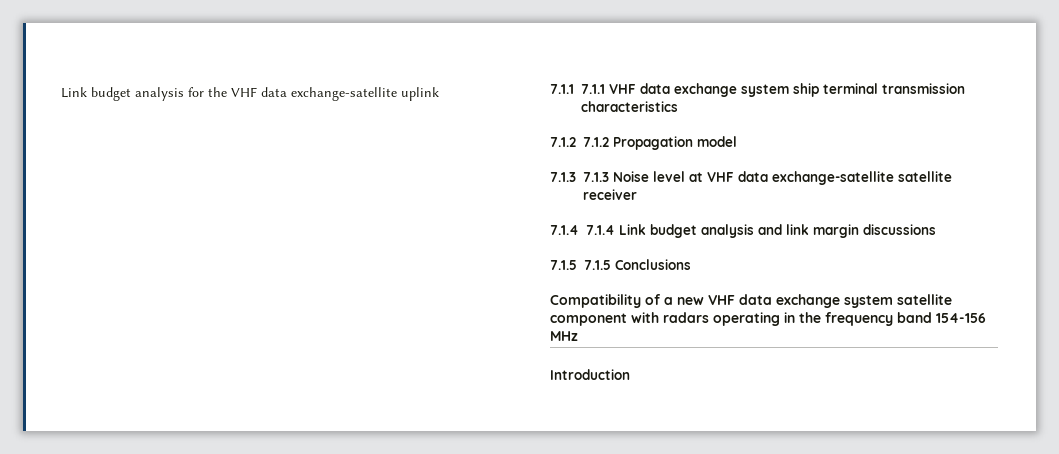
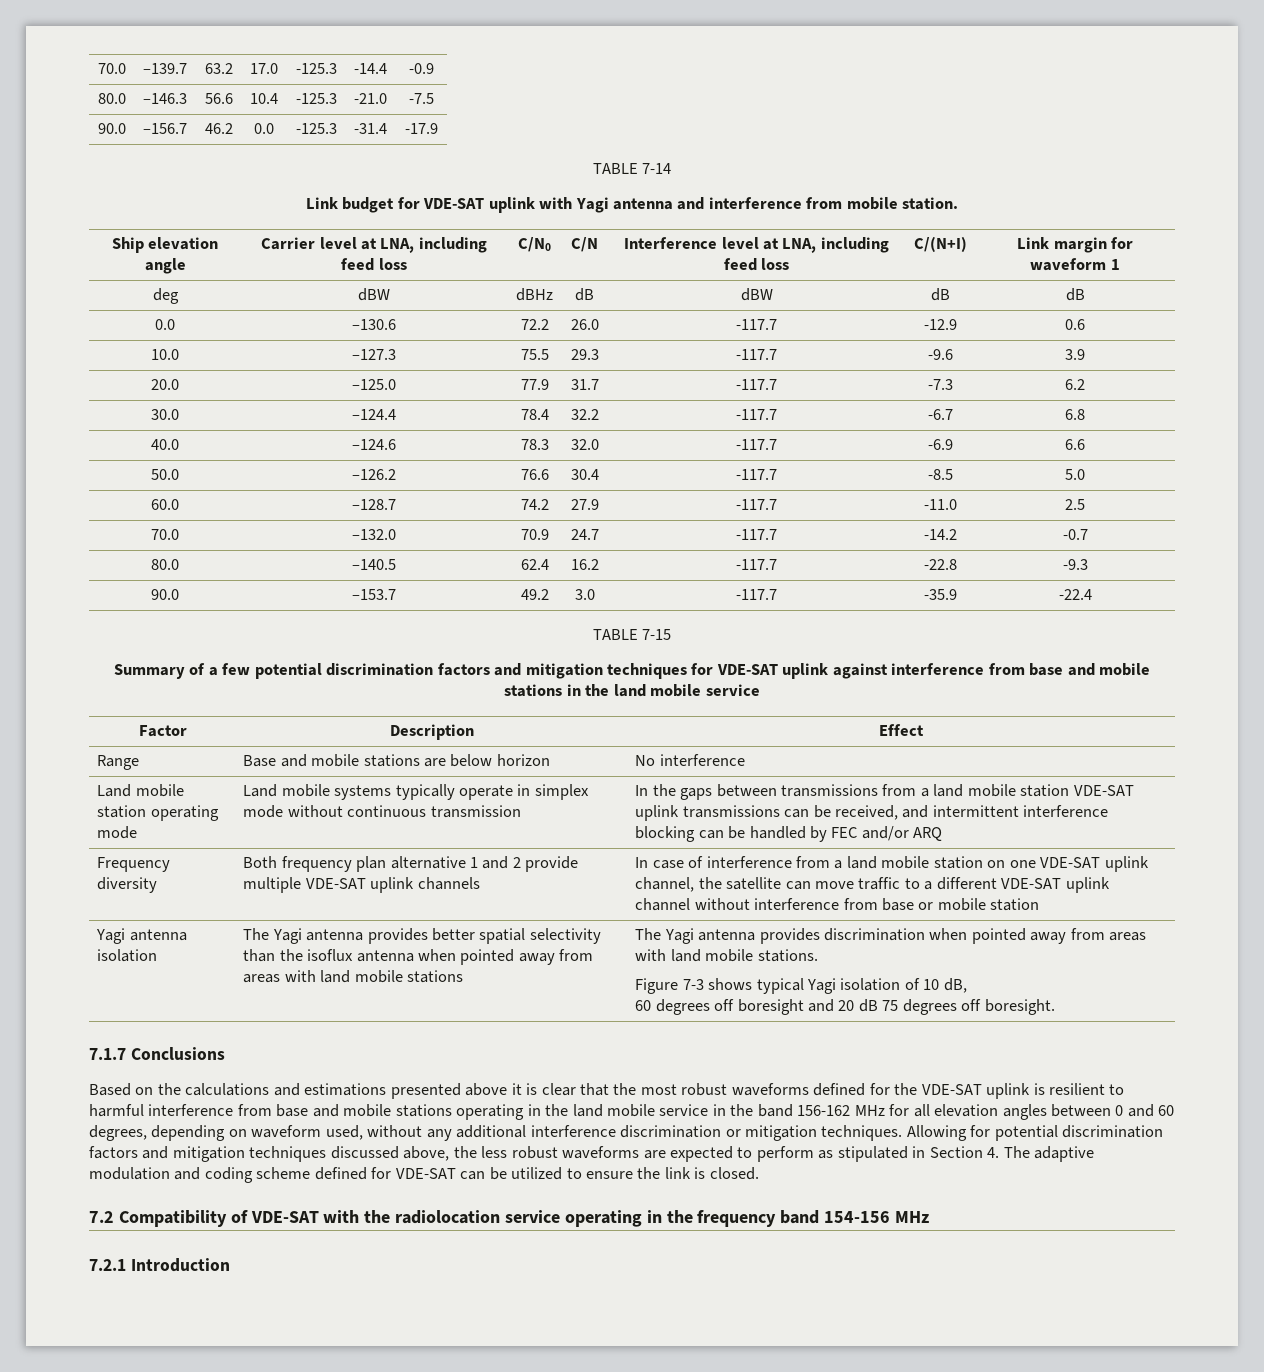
- Link budget analysis for the VHF data exchange-satellite uplink
- 7.1.1 7.1.1 VHF data exchange system ship terminal transmission characteristics
- 7.1.2 7.1.2 Propagation model
- 7.1.3 7.1.3 Noise level at VHF data exchange-satellite satellite receiver
- 7.1.4 7.1.4 Link budget analysis and link margin discussions
- 7.1.5 7.1.5 Conclusions
- Compatibility of a new VHF data exchange system satellite component with radars operating in the frequency band 154-156 MHz
+ 70.0 | –139.7 | 63.2 | 17.0 | -125.3 | -14.4 | -0.9
+ 80.0 | –146.3 | 56.6 | 10.4 | -125.3 | -21.0 | -7.5
+ 90.0 | –156.7 | 46.2 | 0.0 | -125.3 | -31.4 | -17.9
+ TABLE 7-14
+ Link budget for VDE-SAT uplink with Yagi antenna and interference from mobile station.
+ Ship elevation angle | Carrier level at LNA, including feed loss | C/N0 | C/N | Interference level at LNA, including feed loss | C/(N+I) | Link margin for waveform 1
+ deg | dBW | dBHz | dB | dBW | dB | dB
+ 0.0 | –130.6 | 72.2 | 26.0 | -117.7 | -12.9 | 0.6
+ 10.0 | –127.3 | 75.5 | 29.3 | -117.7 | -9.6 | 3.9
+ 20.0 | –125.0 | 77.9 | 31.7 | -117.7 | -7.3 | 6.2
+ 30.0 | –124.4 | 78.4 | 32.2 | -117.7 | -6.7 | 6.8
+ 40.0 | –124.6 | 78.3 | 32.0 | -117.7 | -6.9 | 6.6
+ 50.0 | –126.2 | 76.6 | 30.4 | -117.7 | -8.5 | 5.0
+ 60.0 | –128.7 | 74.2 | 27.9 | -117.7 | -11.0 | 2.5
+ 70.0 | –132.0 | 70.9 | 24.7 | -117.7 | -14.2 | -0.7
+ 80.0 | –140.5 | 62.4 | 16.2 | -117.7 | -22.8 | -9.3
+ 90.0 | –153.7 | 49.2 | 3.0 | -117.7 | -35.9 | -22.4
+ TABLE 7-15
+ Summary of a few potential discrimination factors and mitigation techniques for VDE-SAT uplink against interference from base and mobile stations in the land mobile service
+ Factor | Description | Effect
+ Range | Base and mobile stations are below horizon | No interference
+ Land mobile station operating mode | Land mobile systems typically operate in simplex mode without continuous transmission | In the gaps between transmissions from a land mobile station VDE-SAT uplink transmissions can be received, and intermittent interference blocking can be handled by FEC and/or ARQ
+ Frequency diversity | Both frequency plan alternative 1 and 2 provide multiple VDE-SAT uplink channels | In case of interference from a land mobile station on one VDE-SAT uplink channel, the satellite can move traffic to a different VDE-SAT uplink channel without interference from base or mobile station
+ Yagi antenna isolation | The Yagi antenna provides better spatial selectivity than the isoflux antenna when pointed away from areas with land mobile stations | The Yagi antenna provides discrimination when pointed away from areas with land mobile stations.
+ Figure 7-3 shows typical Yagi isolation of 10 dB,
+ 60 degrees off boresight and 20 dB 75 degrees off boresight.
+ 7.1.7 Conclusions
+ Based on the calculations and estimations presented above it is clear that the most robust waveforms defined for the VDE-SAT uplink is resilient to harmful interference from base and mobile stations operating in the land mobile service in the band 156-162 MHz for all elevation angles between 0 and 60 degrees, depending on waveform used, without any additional interference discrimination or mitigation techniques. Allowing for potential discrimination factors and mitigation techniques discussed above, the less robust waveforms are expected to perform as stipulated in Section 4. The adaptive modulation and coding scheme defined for VDE-SAT can be utilized to ensure the link is closed.
+ 7.2 Compatibility of VDE-SAT with the radiolocation service operating in the frequency band 154-156 MHz
- Introduction
+ 7.2.1 Introduction

